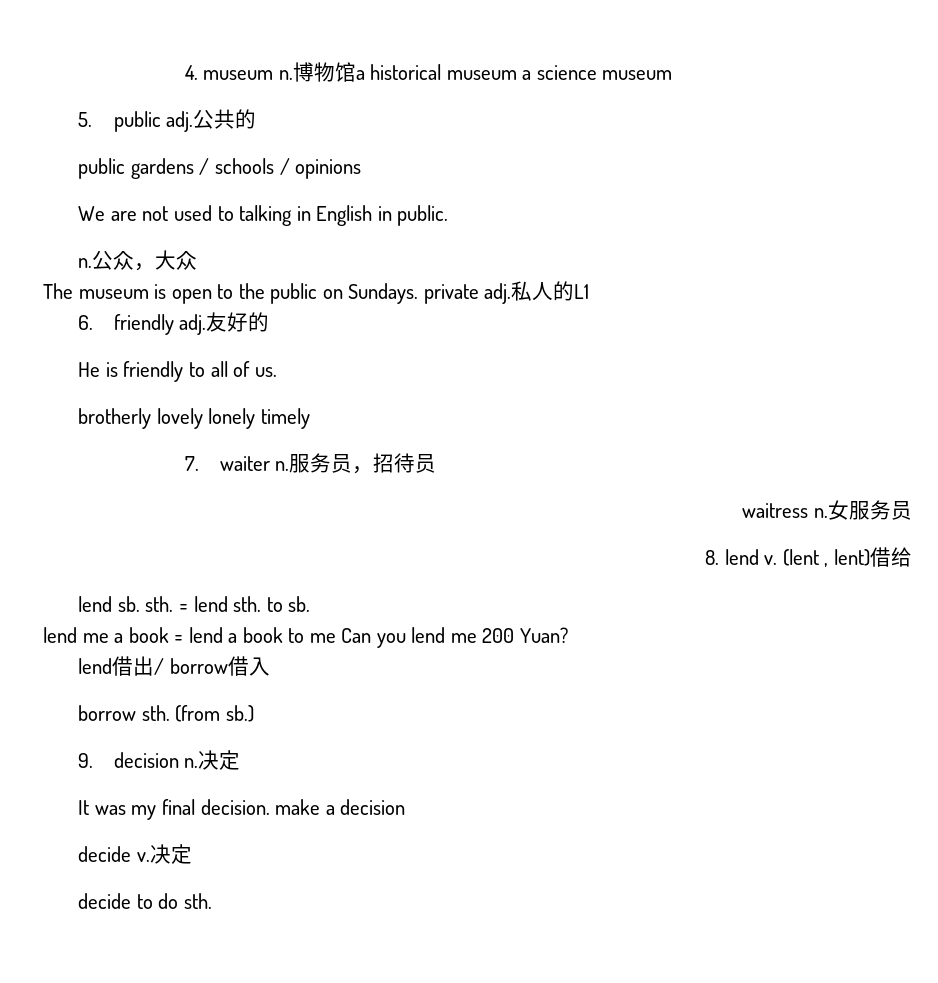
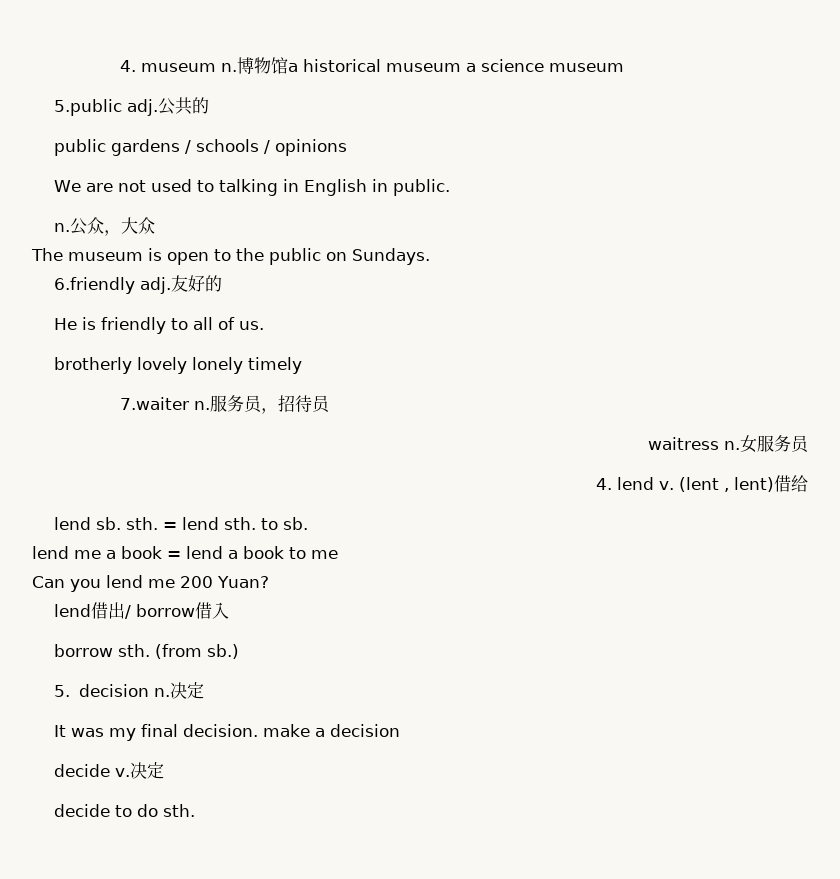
- 5. public adj.
+ 5.public adj.
- The museum is open to the public on Sundays. private adj.私人的L1
- 6. friendly adj.
+ The museum is open to the public on Sundays.
+ 6.friendly adj.
- 7. waiter n.
+ 7.waiter n.
- 8. lend v.
+ 4. lend v.
- lend me a book = lend a book to me Can you lend me 200 Yuan?
+ lend me a book = lend a book to me
+ Can you lend me 200 Yuan?
- 9. decision n.
+ 5. decision n.

